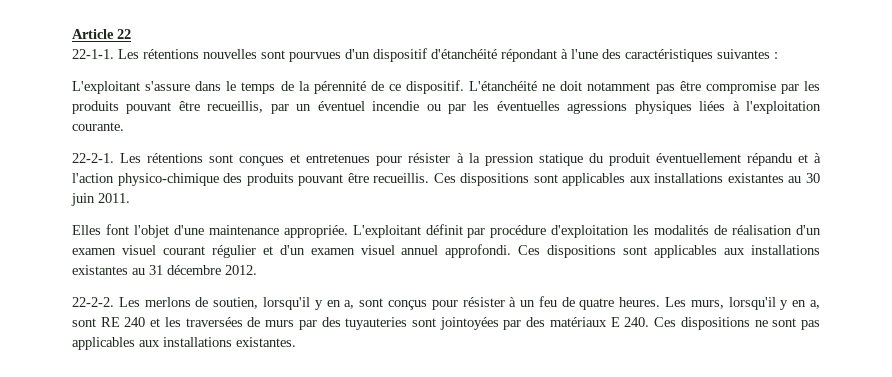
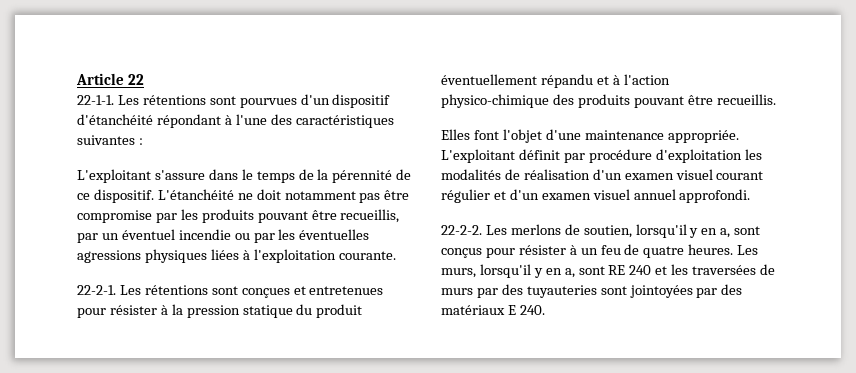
- Les rétentions nouvelles sont pourvues d'un dispositif d'étanchéité répondant à l'une des caractéristiques suivantes :
+ Les rétentions sont pourvues d'un dispositif d'étanchéité répondant à l'une des caractéristiques suivantes :
- Ces dispositions sont applicables aux installations existantes au 30 juin 2011.
- Ces dispositions sont applicables aux installations existantes au 31 décembre 2012.
- Les murs, lorsqu'il y en a, sont RE 240 et les traversées de murs par des tuyauteries sont jointoyées par des matériaux E 240. Ces dispositions ne sont pas applicables aux installations existantes.
+ Les murs, lorsqu'il y en a, sont RE 240 et les traversées de murs par des tuyauteries sont jointoyées par des matériaux E 240.

